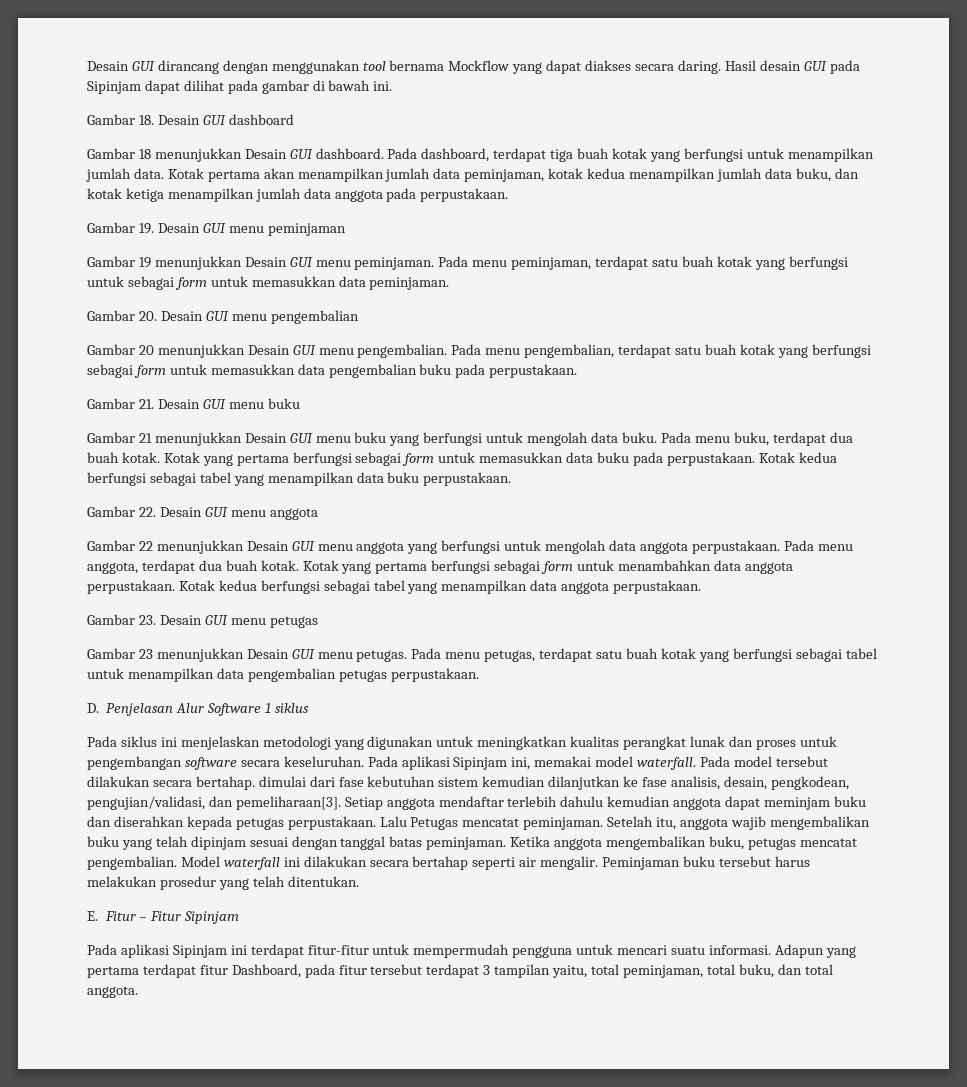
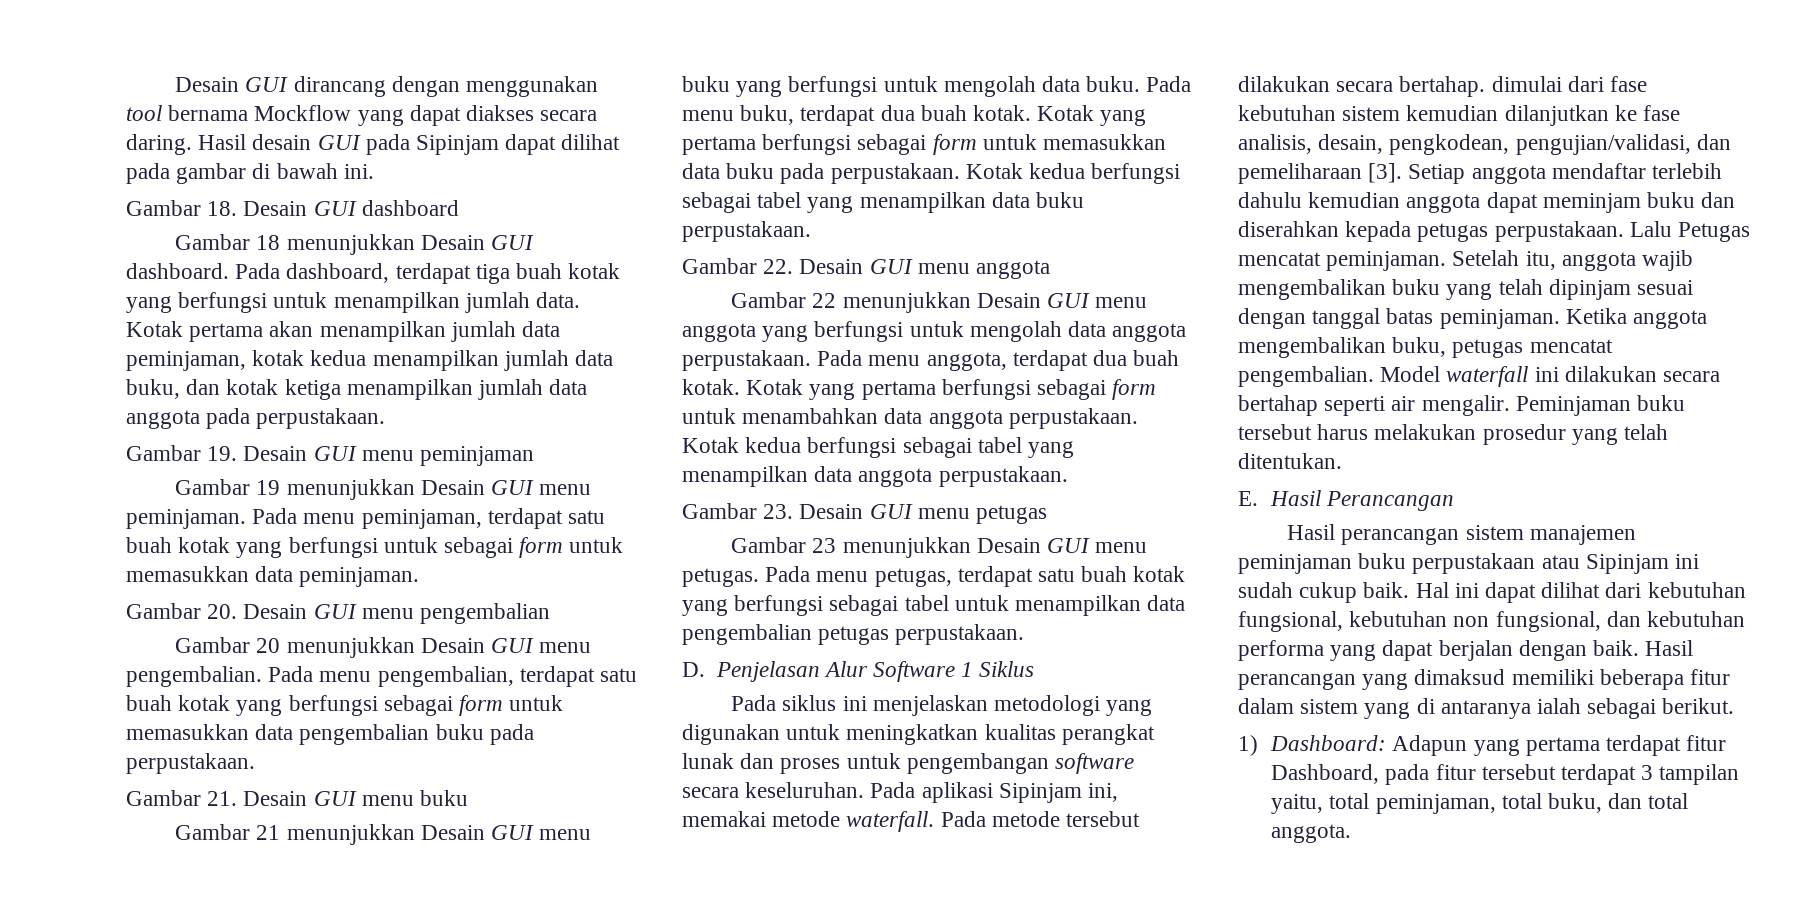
- D. Penjelasan Alur Software 1 siklus
+ D. Penjelasan Alur Software 1 Siklus
- Pada aplikasi Sipinjam ini, memakai model waterfall.
+ Pada aplikasi Sipinjam ini, memakai metode waterfall.
- Pada model tersebut dilakukan secara bertahap. dimulai dari fase kebutuhan sistem kemudian dilanjutkan ke fase analisis, desain, pengkodean, pengujian/validasi, dan pemeliharaan[3].
+ Pada metode tersebut dilakukan secara bertahap. dimulai dari fase kebutuhan sistem kemudian dilanjutkan ke fase analisis, desain, pengkodean, pengujian/validasi, dan pemeliharaan [3].
- E. Fitur – Fitur Sipinjam
- Pada aplikasi Sipinjam ini terdapat fitur-fitur untuk mempermudah pengguna untuk mencari suatu informasi. Adapun yang pertama terdapat fitur Dashboard, pada fitur tersebut terdapat 3 tampilan yaitu, total peminjaman, total buku, dan total anggota.
+ E. Hasil Perancangan
+ Hasil perancangan sistem manajemen peminjaman buku perpustakaan atau Sipinjam ini sudah cukup baik. Hal ini dapat dilihat dari kebutuhan fungsional, kebutuhan non fungsional, dan kebutuhan performa yang dapat berjalan dengan baik. Hasil perancangan yang dimaksud memiliki beberapa fitur dalam sistem yang di antaranya ialah sebagai berikut.
+ 1) Dashboard: Adapun yang pertama terdapat fitur Dashboard, pada fitur tersebut terdapat 3 tampilan yaitu, total peminjaman, total buku, dan total anggota.

